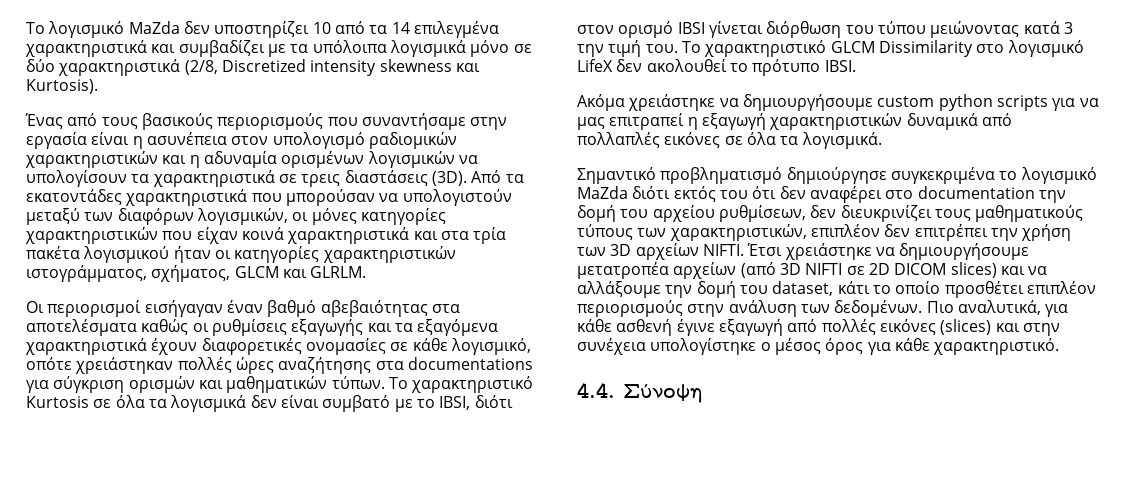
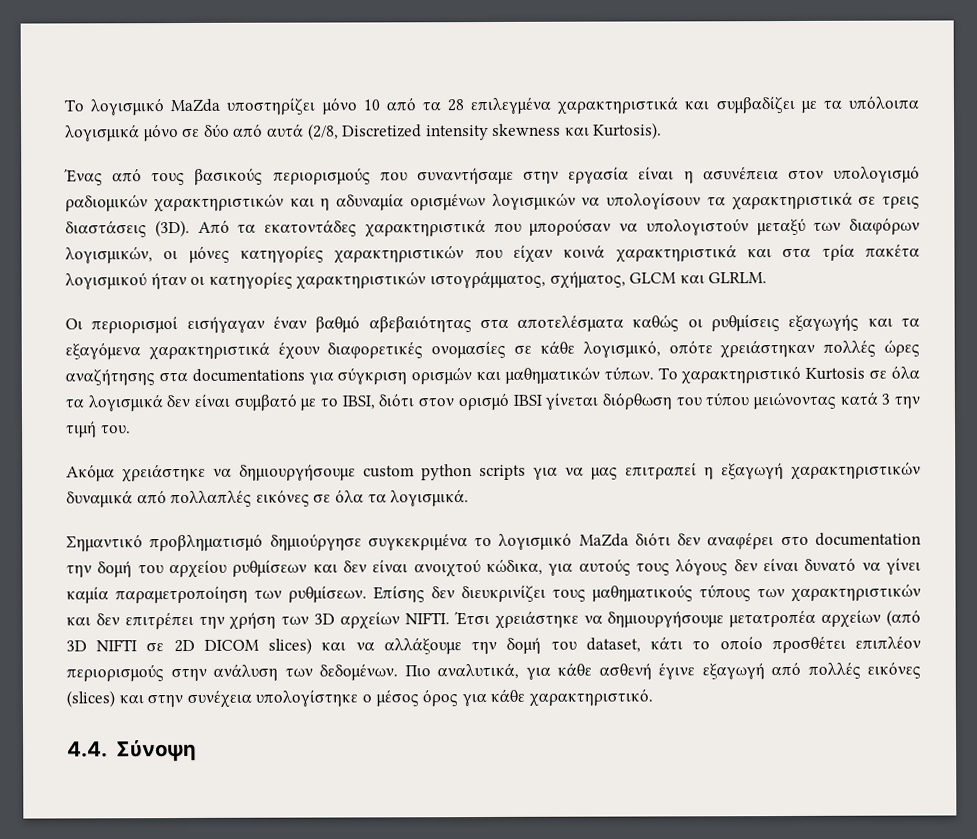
- Το λογισμικό MaZda δεν υποστηρίζει 10 από τα 14 επιλεγμένα χαρακτηριστικά και συμβαδίζει με τα υπόλοιπα λογισμικά μόνο σε δύο χαρακτηριστικά (2/8, Discretized intensity skewness και Kurtosis).
+ Το λογισμικό MaZda υποστηρίζει μόνο 10 από τα 28 επιλεγμένα χαρακτηριστικά και συμβαδίζει με τα υπόλοιπα λογισμικά μόνο σε δύο από αυτά (2/8, Discretized intensity skewness και Kurtosis).
- Το χαρακτηριστικό GLCM Dissimilarity στο λογισμικό LifeX δεν ακολουθεί το πρότυπο IBSI.
- Σημαντικό προβληματισμό δημιούργησε συγκεκριμένα το λογισμικό MaZda διότι εκτός του ότι δεν αναφέρει στο documentation την δομή του αρχείου ρυθμίσεων, δεν διευκρινίζει τους μαθηματικούς τύπους των χαρακτηριστικών, επιπλέον δεν επιτρέπει την χρήση των 3D αρχείων NIFTI.
+ Σημαντικό προβληματισμό δημιούργησε συγκεκριμένα το λογισμικό MaZda διότι δεν αναφέρει στο documentation την δομή του αρχείου ρυθμίσεων και δεν είναι ανοιχτού κώδικα, για αυτούς τους λόγους δεν είναι δυνατό να γίνει καμία παραμετροποίηση των ρυθμίσεων. Επίσης δεν διευκρινίζει τους μαθηματικούς τύπους των χαρακτηριστικών και δεν επιτρέπει την χρήση των 3D αρχείων NIFTI.

